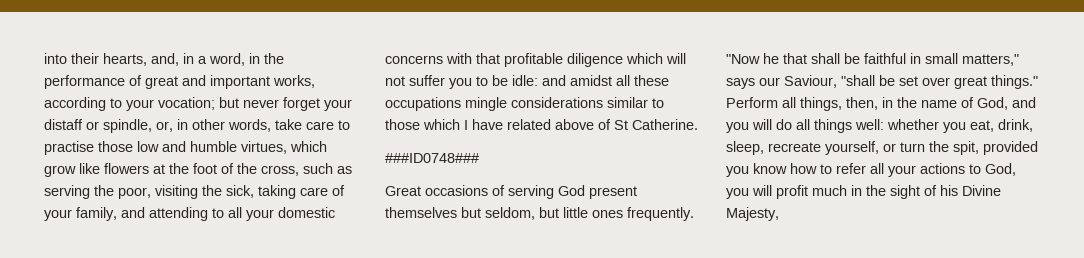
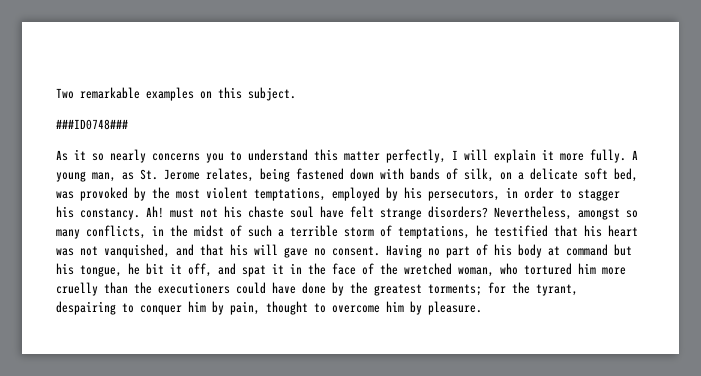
- into their hearts, and, in a word, in the performance of great and important works, according to your vocation; but never forget your distaff or spindle, or, in other words, take care to practise those low and humble virtues, which grow like flowers at the foot of the cross, such as serving the poor, visiting the sick, taking care of your family, and attending to all your domestic concerns with that profitable diligence which will not suffer you to be idle: and amidst all these occupations mingle considerations similar to those which I have related above of St Catherine.
+ Two remarkable examples on this subject.
  ###ID0748###
- Great occasions of serving God present themselves but seldom, but little ones frequently. "Now he that shall be faithful in small matters," says our Saviour, "shall be set over great things." Perform all things, then, in the name of God, and you will do all things well: whether you eat, drink, sleep, recreate yourself, or turn the spit, provided you know how to refer all your actions to God, you will profit much in the sight of his Divine Majesty,
+ As it so nearly concerns you to understand this matter perfectly, I will explain it more fully. A young man, as St. Jerome relates, being fastened down with bands of silk, on a delicate soft bed, was provoked by the most violent temptations, employed by his persecutors, in order to stagger his constancy. Ah! must not his chaste soul have felt strange disorders? Nevertheless, amongst so many conflicts, in the midst of such a terrible storm of temptations, he testified that his heart was not vanquished, and that his will gave no consent. Having no part of his body at command but his tongue, he bit it off, and spat it in the face of the wretched woman, who tortured him more cruelly than the executioners could have done by the greatest torments; for the tyrant, despairing to conquer him by pain, thought to overcome him by pleasure.

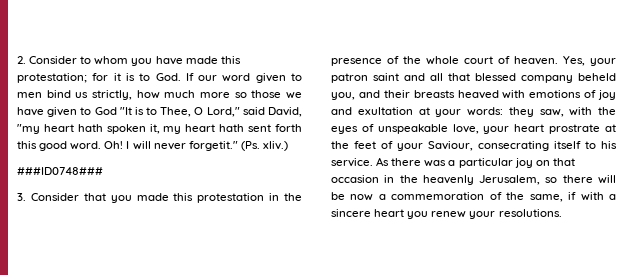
- Two remarkable examples on this subject.
+ 2. Consider to whom you have made this protestation; for it is to God. If our word given to men bind us strictly, how much more so those we have given to God "It is to Thee, O Lord," said David, "my heart hath spoken it, my heart hath sent forth this good word. Oh! I will never forgetit." (Ps. xliv.)
  ###ID0748###
- As it so nearly concerns you to understand this matter perfectly, I will explain it more fully. A young man, as St. Jerome relates, being fastened down with bands of silk, on a delicate soft bed, was provoked by the most violent temptations, employed by his persecutors, in order to stagger his constancy. Ah! must not his chaste soul have felt strange disorders? Nevertheless, amongst so many conflicts, in the midst of such a terrible storm of temptations, he testified that his heart was not vanquished, and that his will gave no consent. Having no part of his body at command but his tongue, he bit it off, and spat it in the face of the wretched woman, who tortured him more cruelly than the executioners could have done by the greatest torments; for the tyrant, despairing to conquer him by pain, thought to overcome him by pleasure.
+ 3. Consider that you made this protestation in the presence of the whole court of heaven. Yes, your patron saint and all that blessed company beheld you, and their breasts heaved with emotions of joy and exultation at your words: they saw, with the eyes of unspeakable love, your heart prostrate at the feet of your Saviour, consecrating itself to his service. As there was a particular joy on that occasion in the heavenly Jerusalem, so there will be now a commemoration of the same, if with a sincere heart you renew your resolutions.

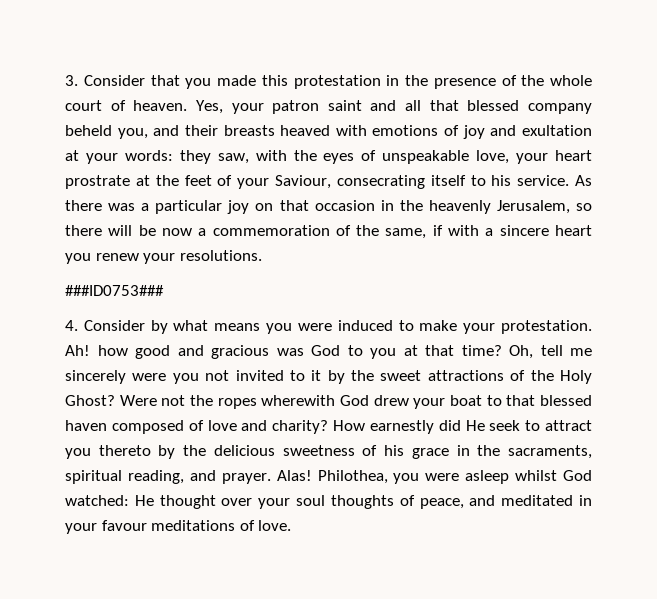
- 2. Consider to whom you have made this protestation; for it is to God. If our word given to men bind us strictly, how much more so those we have given to God "It is to Thee, O Lord," said David, "my heart hath spoken it, my heart hath sent forth this good word. Oh! I will never forgetit." (Ps. xliv.)
- ###ID0748###
+ ###ID0753###
+ 4. Consider by what means you were induced to make your protestation. Ah! how good and gracious was God to you at that time? Oh, tell me sincerely were you not invited to it by the sweet attractions of the Holy Ghost? Were not the ropes wherewith God drew your boat to that blessed haven composed of love and charity? How earnestly did He seek to attract you thereto by the delicious sweetness of his grace in the sacraments, spiritual reading, and prayer. Alas! Philothea, you were asleep whilst God watched: He thought over your soul thoughts of peace, and meditated in your favour meditations of love.

